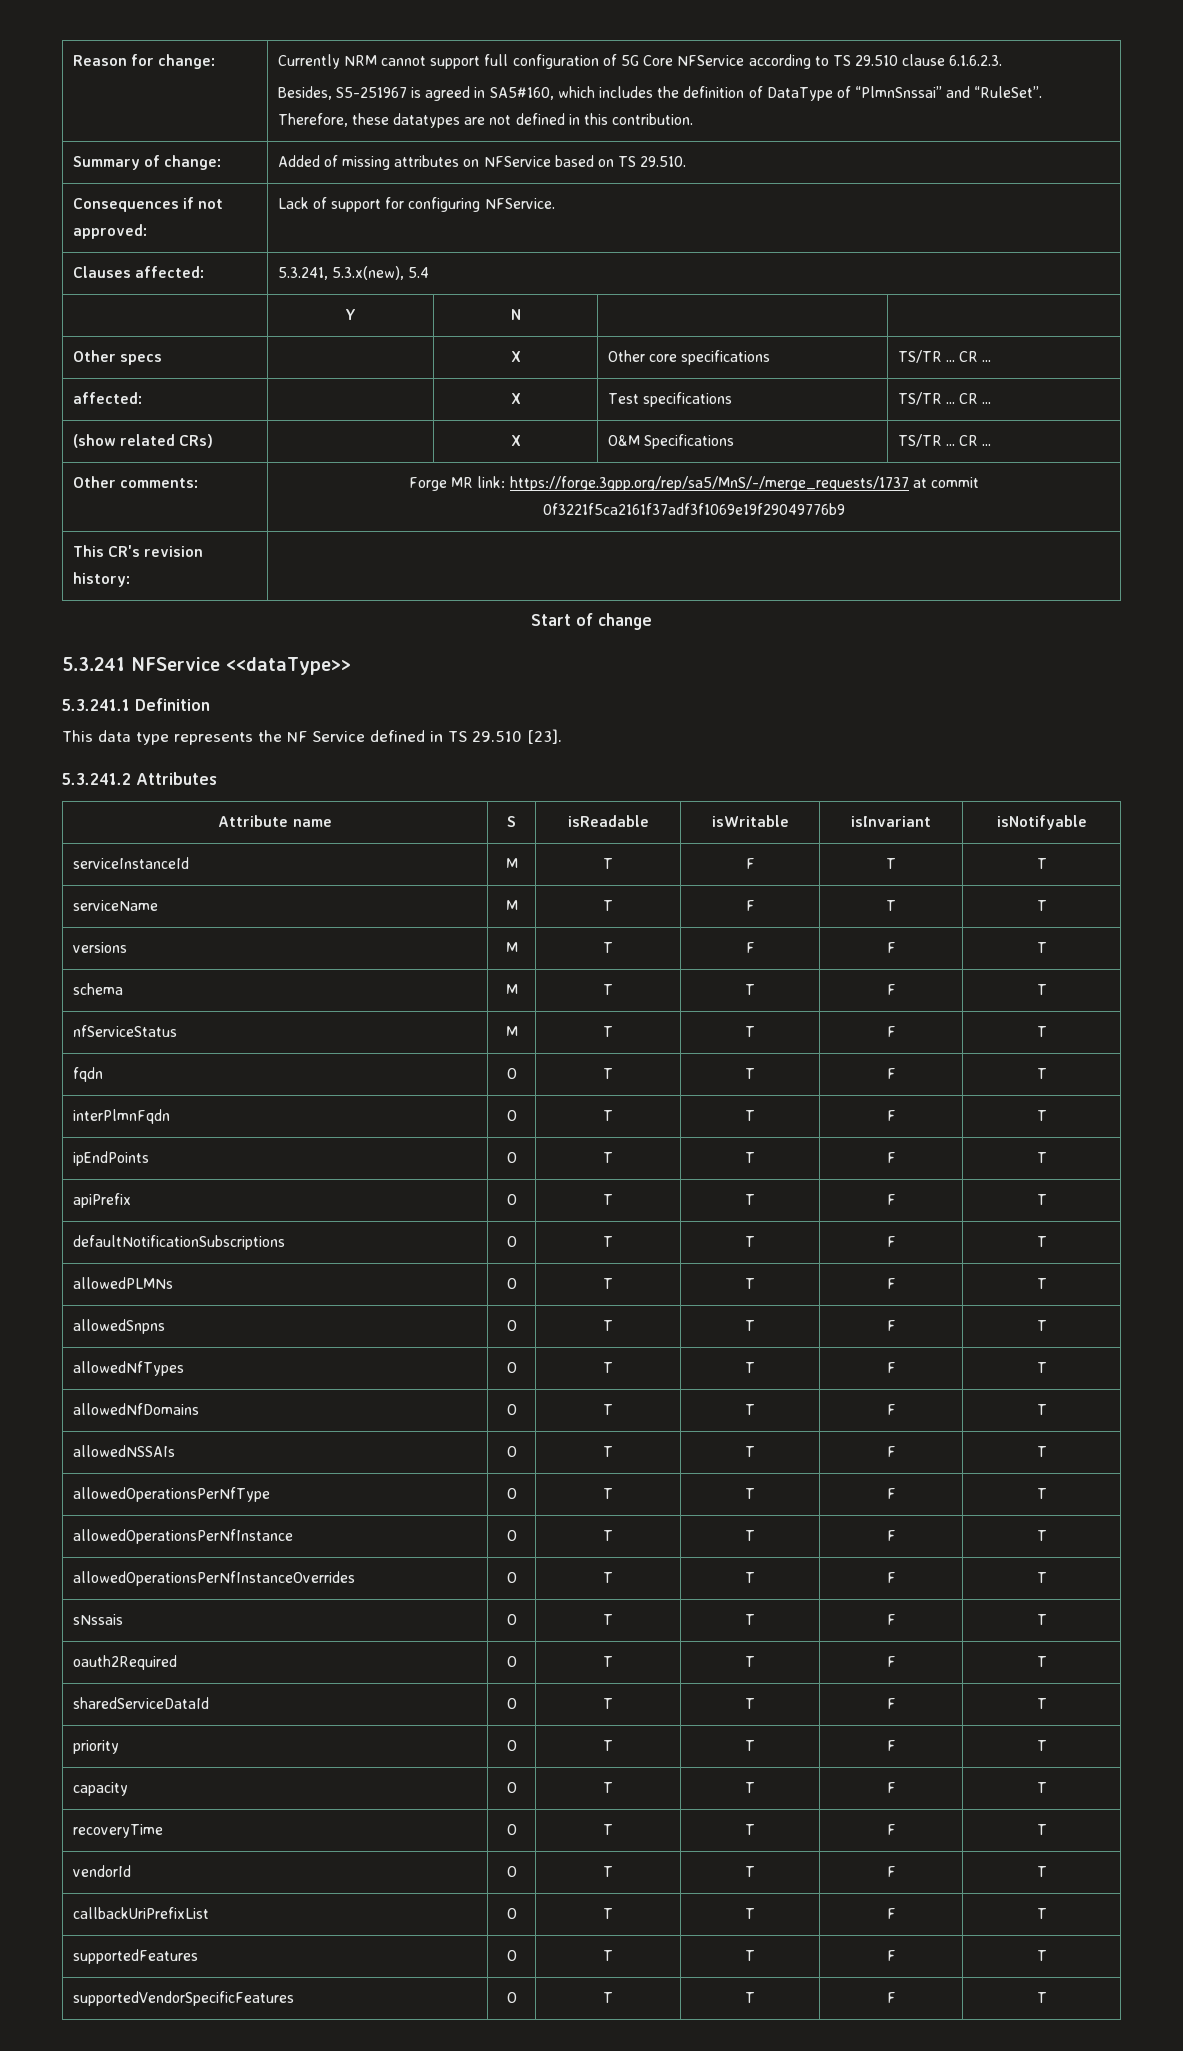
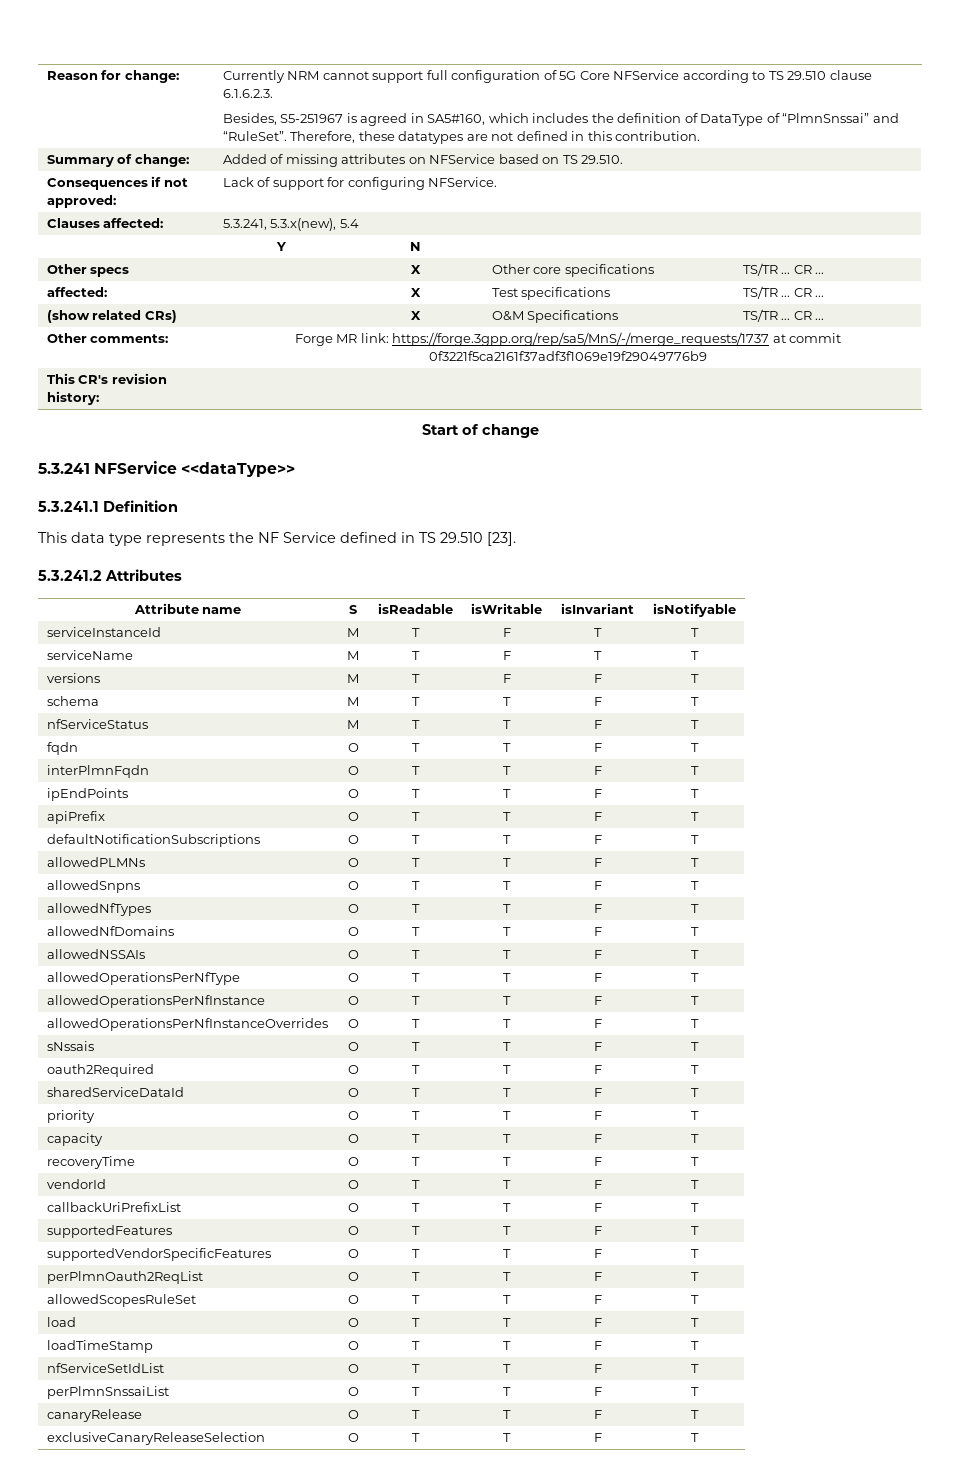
+ perPlmnOauth2ReqList | O | T | T | F | T
+ allowedScopesRuleSet | O | T | T | F | T
+ load | O | T | T | F | T
+ loadTimeStamp | O | T | T | F | T
+ nfServiceSetIdList | O | T | T | F | T
+ perPlmnSnssaiList | O | T | T | F | T
+ canaryRelease | O | T | T | F | T
+ exclusiveCanaryReleaseSelection | O | T | T | F | T

